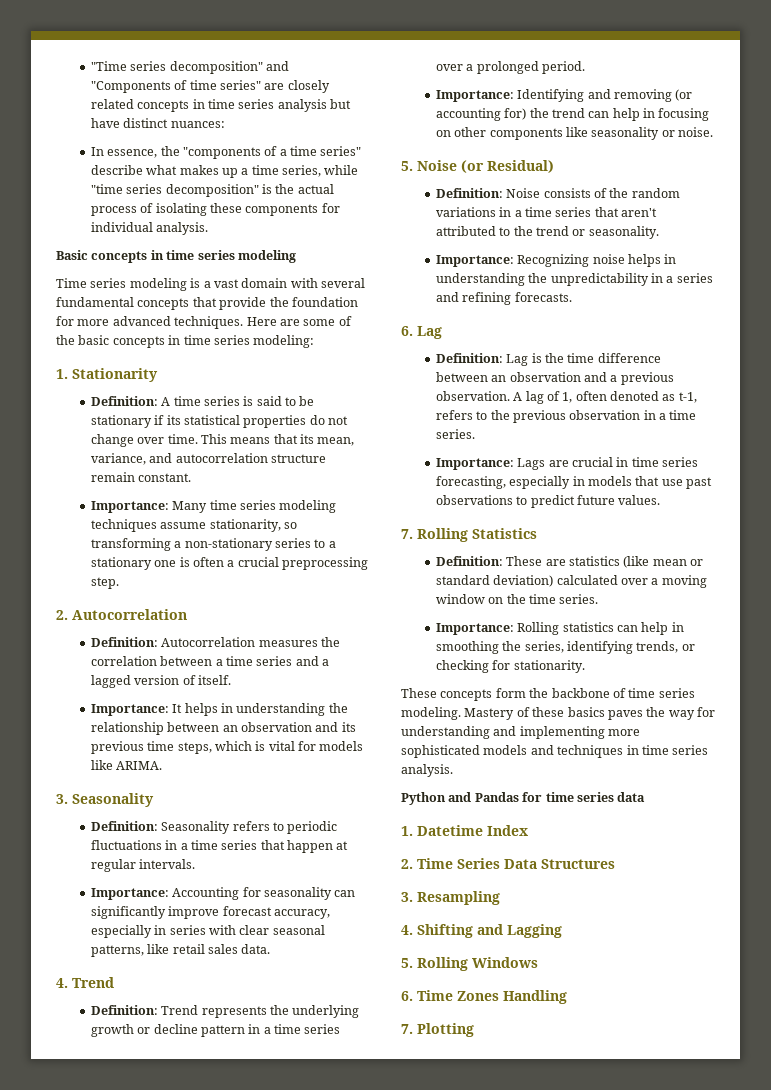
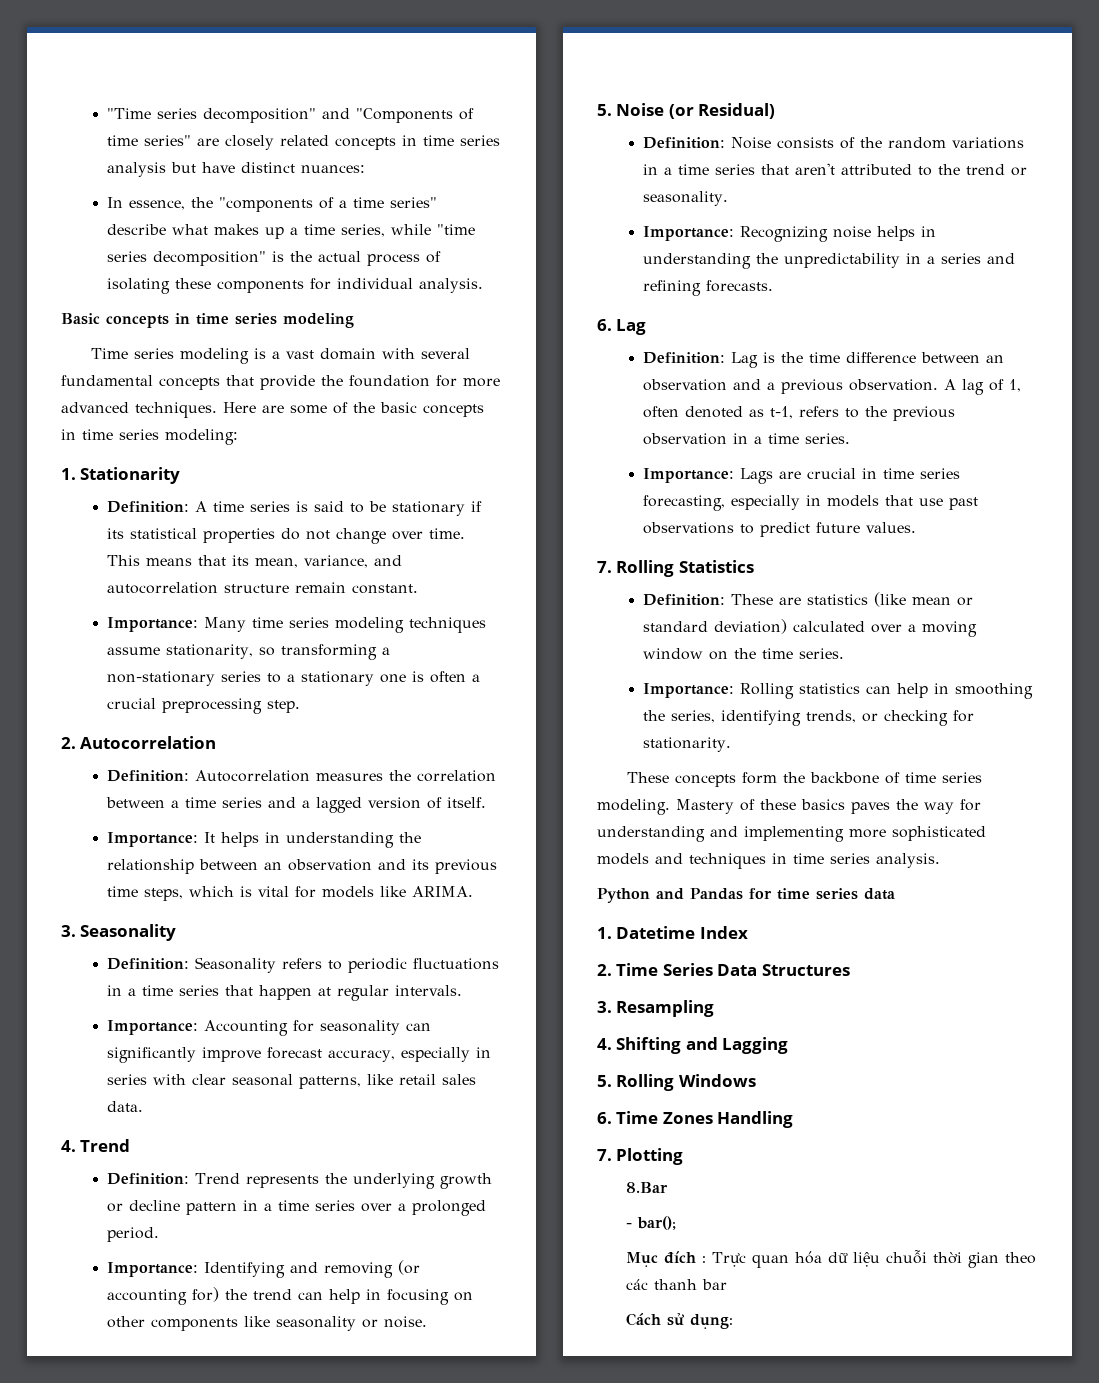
+ 8.Bar
+ - bar();
+ Mục đích : Trực quan hóa dữ liệu chuỗi thời gian theo các thanh bar
+ Cách sử dụng:

